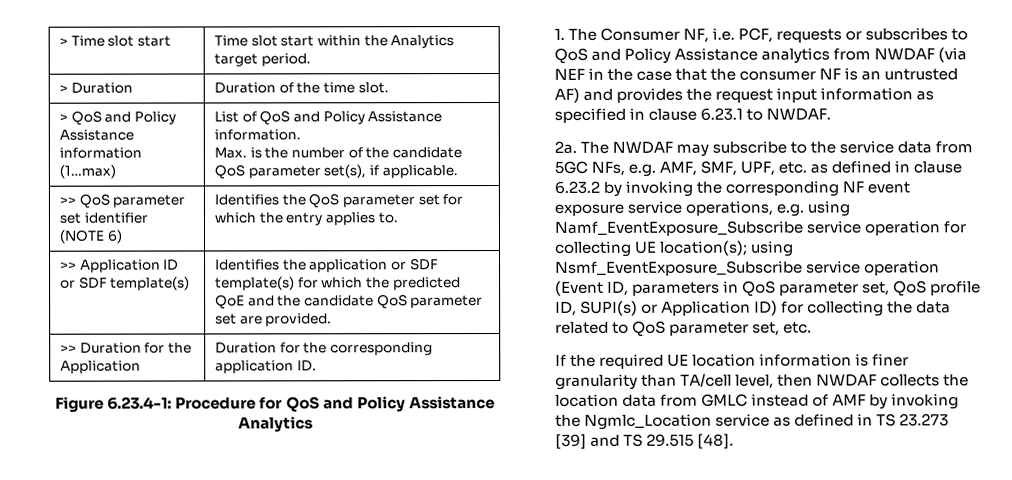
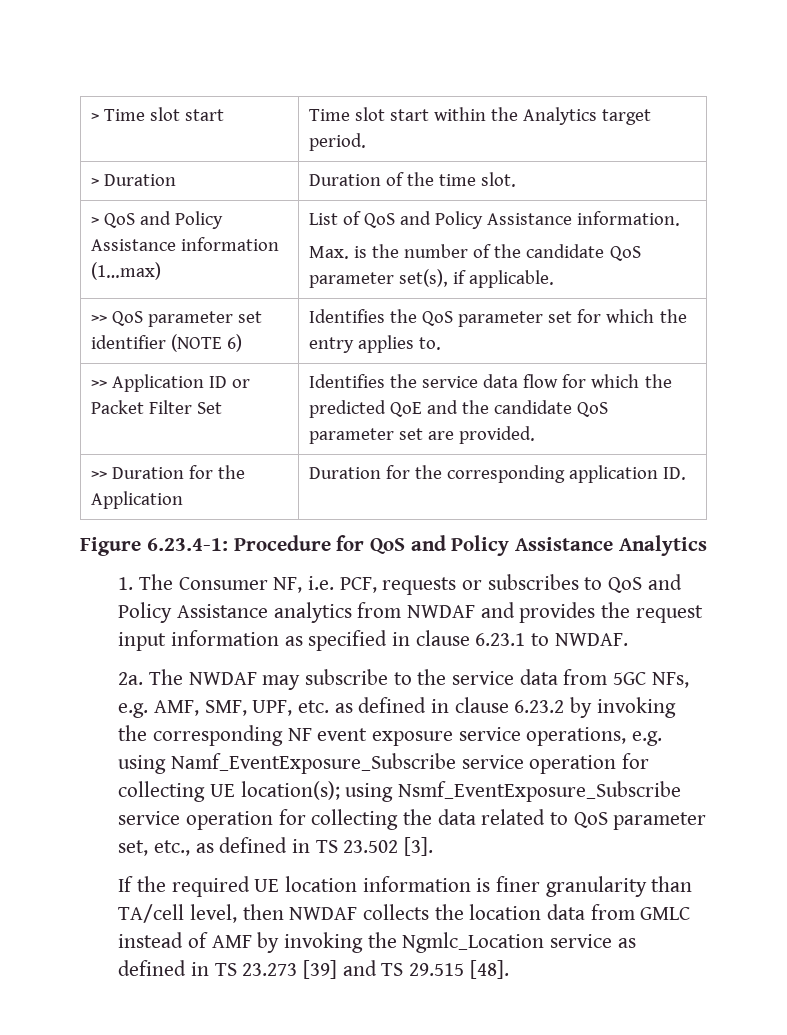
- >> Application ID or SDF template(s) | Identifies the application or SDF template(s) for which the predicted QoE and the candidate QoS parameter set are provided.
+ >> Application ID or Packet Filter Set | Identifies the service data flow for which the predicted QoE and the candidate QoS parameter set are provided.
- 1. The Consumer NF, i.e. PCF, requests or subscribes to QoS and Policy Assistance analytics from NWDAF (via NEF in the case that the consumer NF is an untrusted AF) and provides the request input information as specified in clause 6.23.1 to NWDAF.
+ 1. The Consumer NF, i.e. PCF, requests or subscribes to QoS and Policy Assistance analytics from NWDAF and provides the request input information as specified in clause 6.23.1 to NWDAF.
- The NWDAF may subscribe to the service data from 5GC NFs, e.g. AMF, SMF, UPF, etc. as defined in clause 6.23.2 by invoking the corresponding NF event exposure service operations, e.g. using Namf_EventExposure_Subscribe service operation for collecting UE location(s); using Nsmf_EventExposure_Subscribe service operation (Event ID, parameters in QoS parameter set, QoS profile ID, SUPI(s) or Application ID) for collecting the data related to QoS parameter set, etc.
+ The NWDAF may subscribe to the service data from 5GC NFs, e.g. AMF, SMF, UPF, etc. as defined in clause 6.23.2 by invoking the corresponding NF event exposure service operations, e.g. using Namf_EventExposure_Subscribe service operation for collecting UE location(s); using Nsmf_EventExposure_Subscribe service operation for collecting the data related to QoS parameter set, etc., as defined in TS 23.502 [3].

